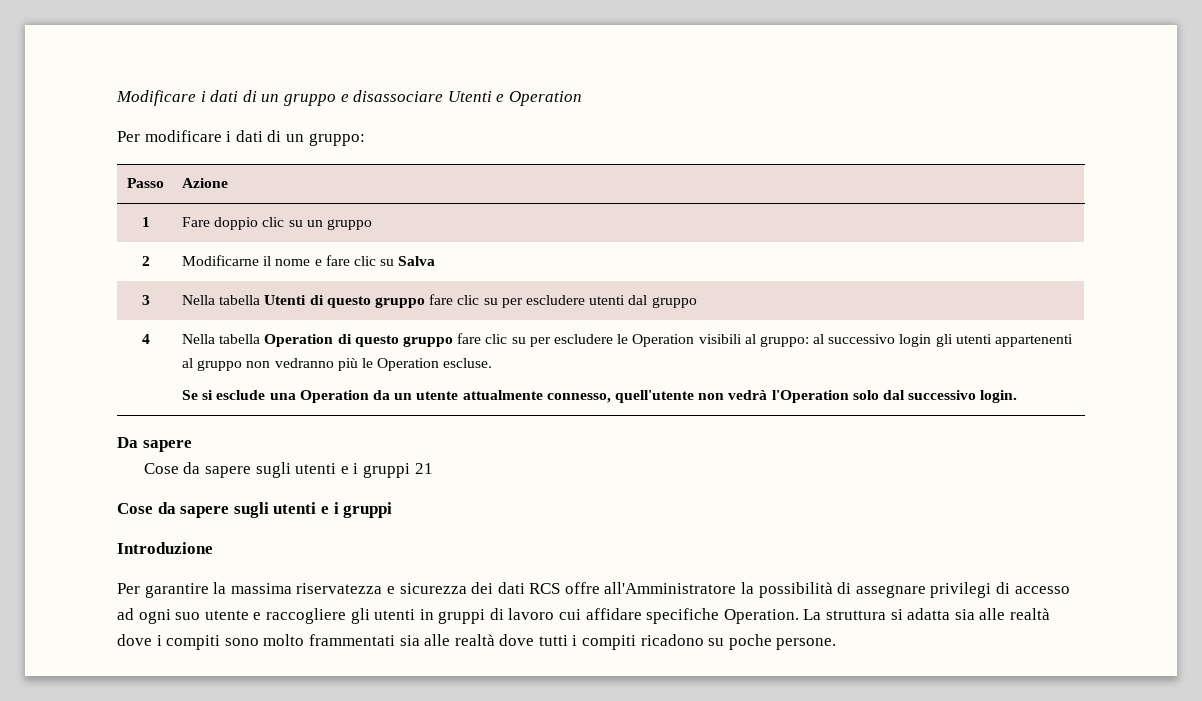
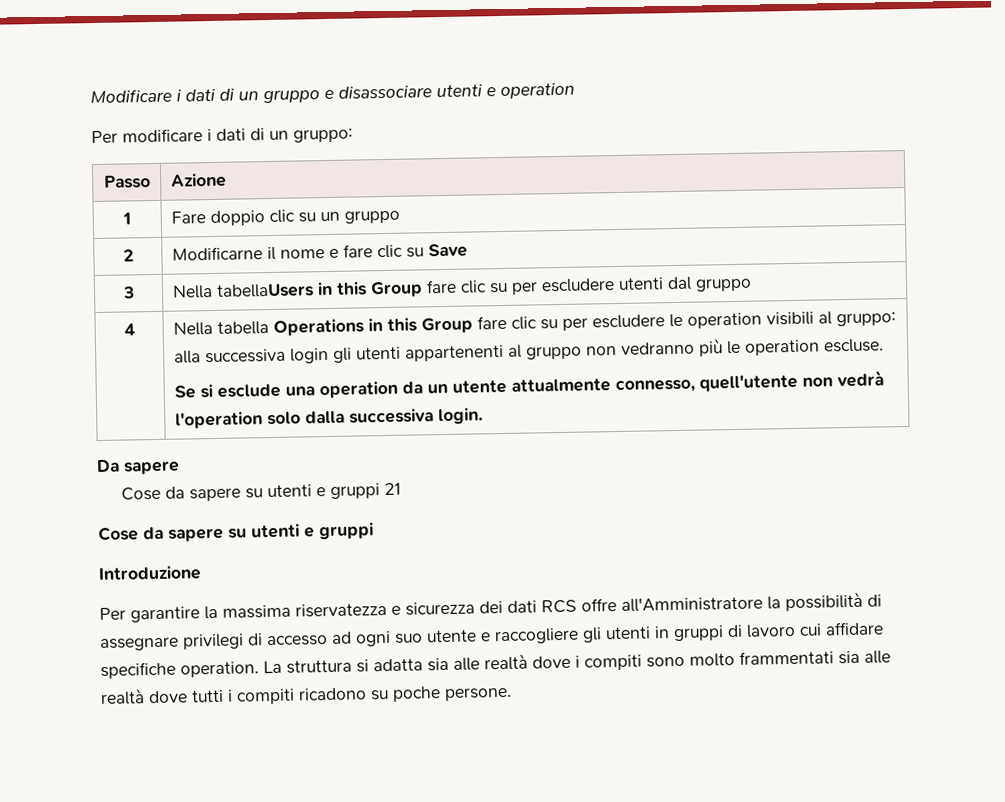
- Modificare i dati di un gruppo e disassociare Utenti e Operation
+ Modificare i dati di un gruppo e disassociare utenti e operation
- 2 | Modificarne il nome e fare clic su Salva
+ 2 | Modificarne il nome e fare clic su Save
- 3 | Nella tabella Utenti di questo gruppo fare clic su per escludere utenti dal gruppo
+ 3 | Nella tabellaUsers in this Group fare clic su per escludere utenti dal gruppo
- Nella tabella Operation di questo gruppo fare clic su per escludere le Operation visibili al gruppo: al successivo login gli utenti appartenenti al gruppo non vedranno più le Operation escluse.
+ Nella tabella Operations in this Group fare clic su per escludere le operation visibili al gruppo: alla successiva login gli utenti appartenenti al gruppo non vedranno più le operation escluse.
- Se si esclude una Operation da un utente attualmente connesso, quell'utente non vedrà l'Operation solo dal successivo login.
+ Se si esclude una operation da un utente attualmente connesso, quell'utente non vedrà l'operation solo dalla successiva login.
- Cose da sapere sugli utenti e i gruppi 21
- Cose da sapere sugli utenti e i gruppi
+ Cose da sapere su utenti e gruppi 21
+ Cose da sapere su utenti e gruppi
- Per garantire la massima riservatezza e sicurezza dei dati RCS offre all'Amministratore la possibilità di assegnare privilegi di accesso ad ogni suo utente e raccogliere gli utenti in gruppi di lavoro cui affidare specifiche Operation.
+ Per garantire la massima riservatezza e sicurezza dei dati RCS offre all'Amministratore la possibilità di assegnare privilegi di accesso ad ogni suo utente e raccogliere gli utenti in gruppi di lavoro cui affidare specifiche operation.

